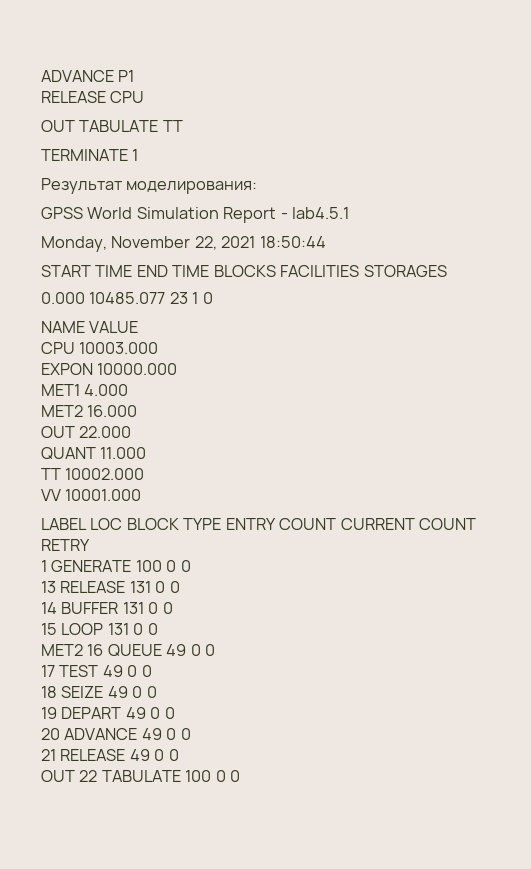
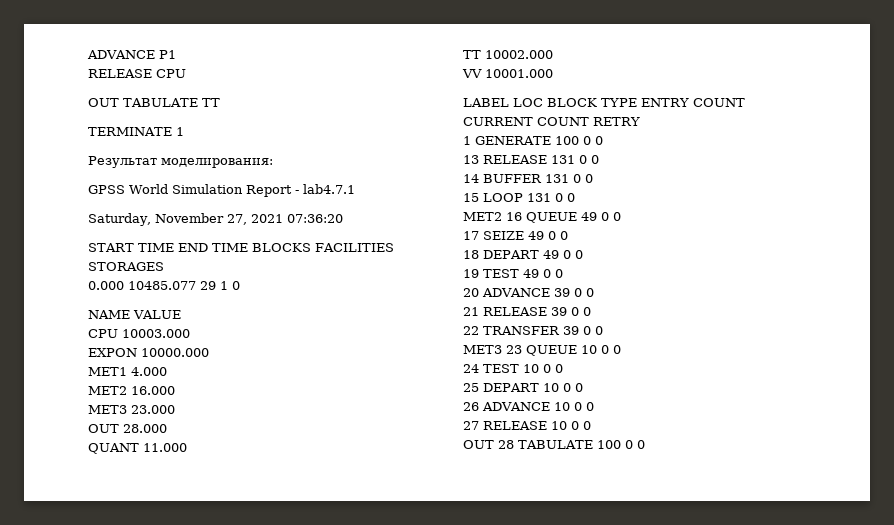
- GPSS World Simulation Report - lab4.5.1
- Monday, November 22, 2021 18:50:44
+ GPSS World Simulation Report - lab4.7.1
+ Saturday, November 27, 2021 07:36:20
- 0.000 10485.077 23 1 0
+ 0.000 10485.077 29 1 0
- OUT 22.000
+ MET3 23.000
+ OUT 28.000
- 17 TEST 49 0 0
+ 17 SEIZE 49 0 0
- 18 SEIZE 49 0 0
+ 18 DEPART 49 0 0
- 19 DEPART 49 0 0
+ 19 TEST 49 0 0
- 20 ADVANCE 49 0 0
+ 20 ADVANCE 39 0 0
- 21 RELEASE 49 0 0
+ 21 RELEASE 39 0 0
+ 22 TRANSFER 39 0 0
+ MET3 23 QUEUE 10 0 0
+ 24 TEST 10 0 0
+ 25 DEPART 10 0 0
+ 26 ADVANCE 10 0 0
+ 27 RELEASE 10 0 0
- OUT 22 TABULATE 100 0 0
+ OUT 28 TABULATE 100 0 0

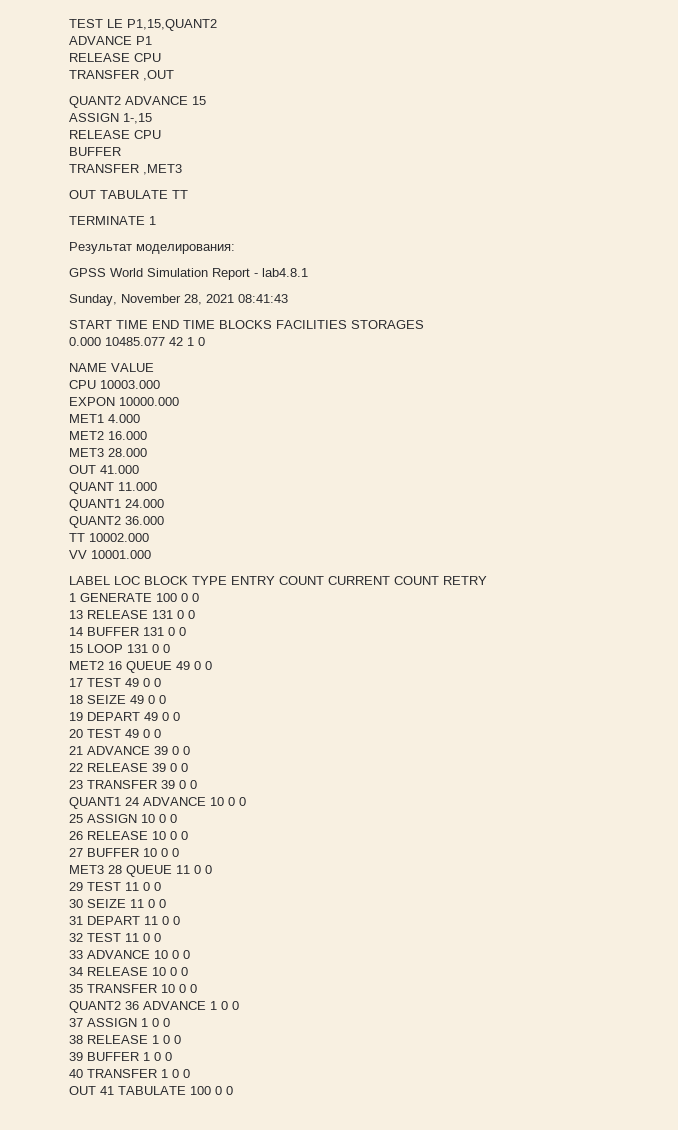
+ TEST LE P1,15,QUANT2
+ TRANSFER ,OUT
+ QUANT2 ADVANCE 15
+ ASSIGN 1-,15
+ RELEASE CPU
+ BUFFER
+ TRANSFER ,MET3
- GPSS World Simulation Report - lab4.7.1
- Saturday, November 27, 2021 07:36:20
+ GPSS World Simulation Report - lab4.8.1
+ Sunday, November 28, 2021 08:41:43
- 0.000 10485.077 29 1 0
+ 0.000 10485.077 42 1 0
- MET3 23.000
- OUT 28.000
+ MET3 28.000
+ OUT 41.000
+ QUANT1 24.000
+ QUANT2 36.000
- 17 SEIZE 49 0 0
+ 17 TEST 49 0 0
+ 18 SEIZE 49 0 0
- 18 DEPART 49 0 0
+ 19 DEPART 49 0 0
- 19 TEST 49 0 0
- 20 ADVANCE 39 0 0
+ 20 TEST 49 0 0
+ 21 ADVANCE 39 0 0
- 21 RELEASE 39 0 0
+ 22 RELEASE 39 0 0
- 22 TRANSFER 39 0 0
+ 23 TRANSFER 39 0 0
- MET3 23 QUEUE 10 0 0
- 24 TEST 10 0 0
+ QUANT1 24 ADVANCE 10 0 0
- 25 DEPART 10 0 0
+ 25 ASSIGN 10 0 0
- 26 ADVANCE 10 0 0
- 27 RELEASE 10 0 0
- OUT 28 TABULATE 100 0 0
+ 26 RELEASE 10 0 0
+ 27 BUFFER 10 0 0
+ MET3 28 QUEUE 11 0 0
+ 29 TEST 11 0 0
+ 30 SEIZE 11 0 0
+ 31 DEPART 11 0 0
+ 32 TEST 11 0 0
+ 33 ADVANCE 10 0 0
+ 34 RELEASE 10 0 0
+ 35 TRANSFER 10 0 0
+ QUANT2 36 ADVANCE 1 0 0
+ 37 ASSIGN 1 0 0
+ 38 RELEASE 1 0 0
+ 39 BUFFER 1 0 0
+ 40 TRANSFER 1 0 0
+ OUT 41 TABULATE 100 0 0

